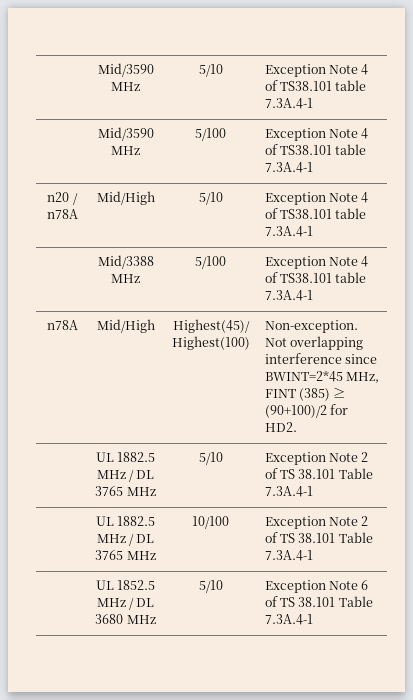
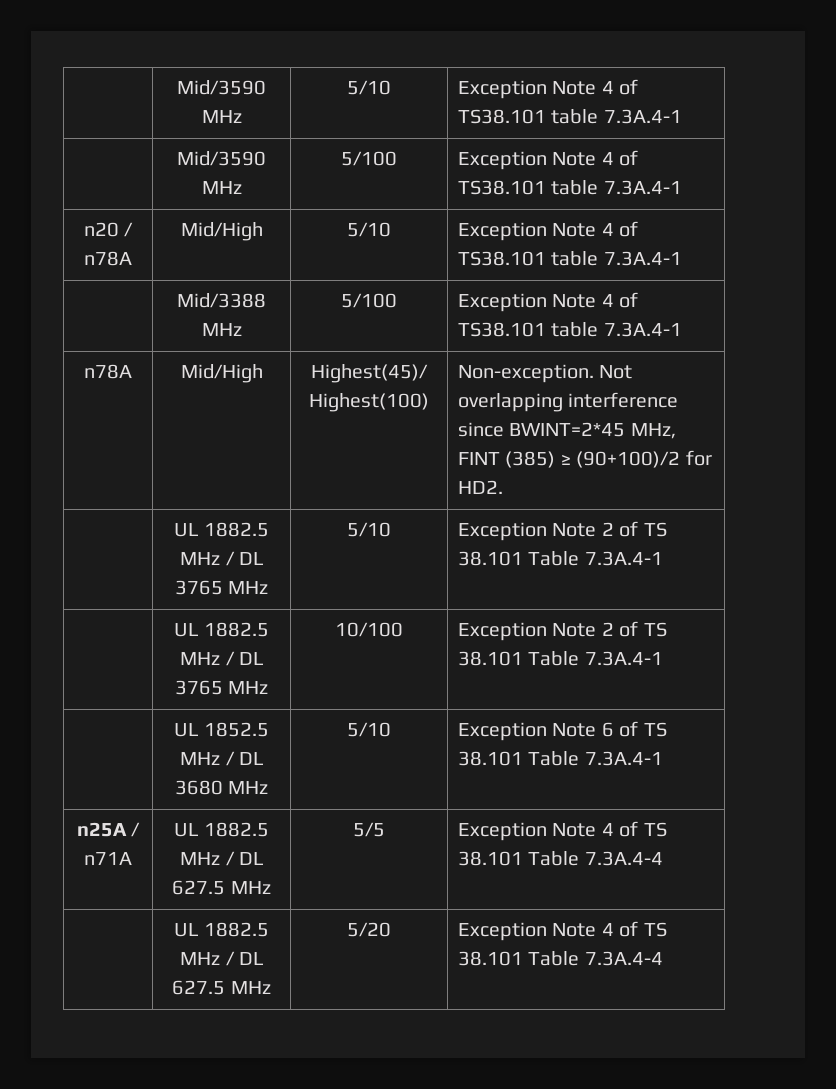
+ n25A / n71A | UL 1882.5 MHz / DL 627.5 MHz | 5/5 | Exception Note 4 of TS 38.101 Table 7.3A.4-4
+ | UL 1882.5 MHz / DL 627.5 MHz | 5/20 | Exception Note 4 of TS 38.101 Table 7.3A.4-4

